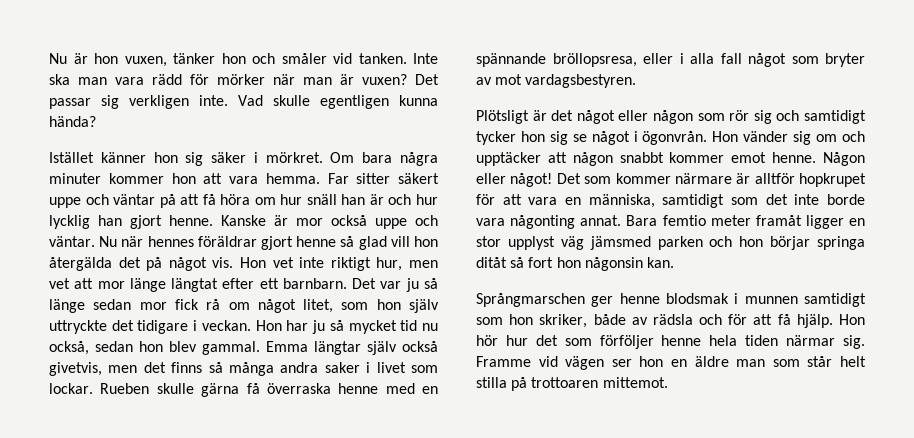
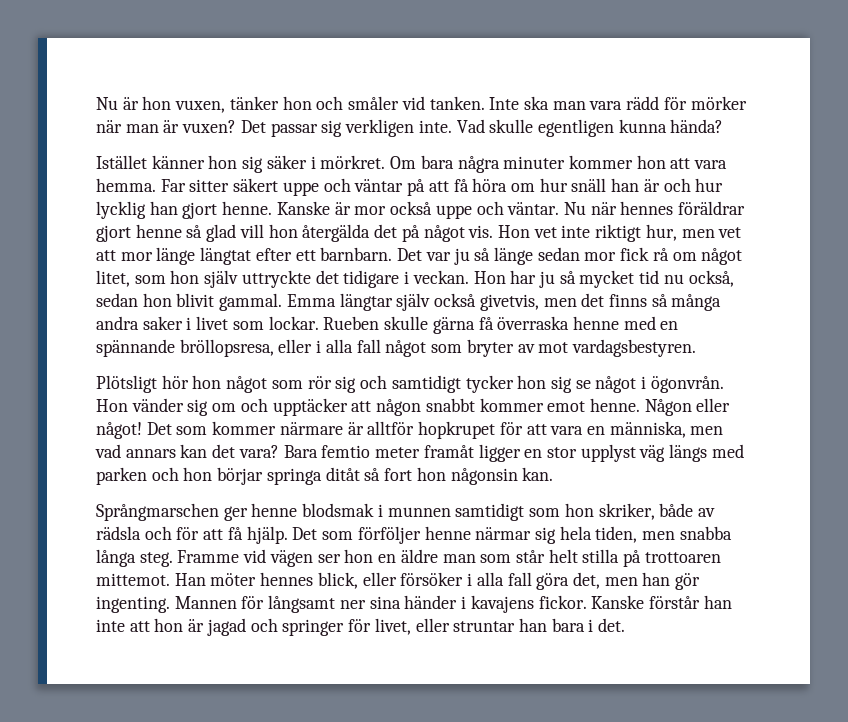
- Hon har ju så mycket tid nu också, sedan hon blev gammal.
+ Hon har ju så mycket tid nu också, sedan hon blivit gammal.
- Plötsligt är det något eller någon som rör sig och samtidigt tycker hon sig se något i ögonvrån.
+ Plötsligt hör hon något som rör sig och samtidigt tycker hon sig se något i ögonvrån.
- Det som kommer närmare är alltför hopkrupet för att vara en människa, samtidigt som det inte borde vara någonting annat.
+ Det som kommer närmare är alltför hopkrupet för att vara en människa, men vad annars kan det vara?
- Bara femtio meter framåt ligger en stor upplyst väg jämsmed parken och hon börjar springa ditåt så fort hon någonsin kan.
+ Bara femtio meter framåt ligger en stor upplyst väg längs med parken och hon börjar springa ditåt så fort hon någonsin kan.
- Hon hör hur det som förföljer henne hela tiden närmar sig.
+ Det som förföljer henne närmar sig hela tiden, men snabba långa steg.
+ Han möter hennes blick, eller försöker i alla fall göra det, men han gör ingenting. Mannen för långsamt ner sina händer i kavajens fickor. Kanske förstår han inte att hon är jagad och springer för livet, eller struntar han bara i det.

